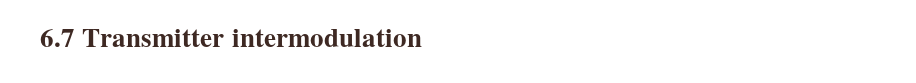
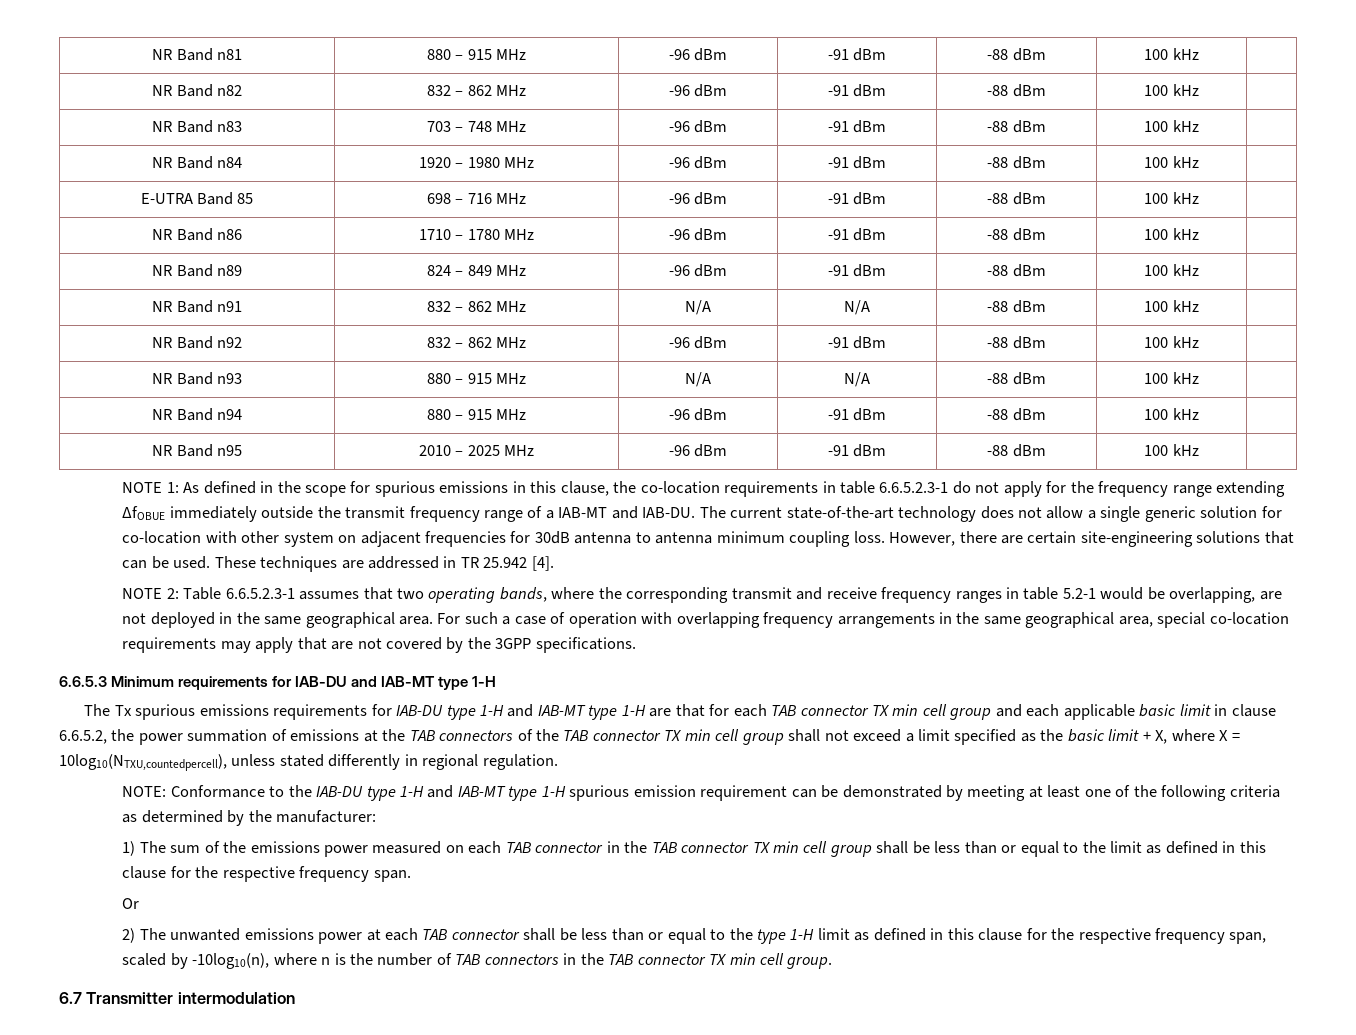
+ NR Band n81 | 880 – 915 MHz | -96 dBm | -91 dBm | -88 dBm | 100 kHz |
+ NR Band n82 | 832 – 862 MHz | -96 dBm | -91 dBm | -88 dBm | 100 kHz |
+ NR Band n83 | 703 – 748 MHz | -96 dBm | -91 dBm | -88 dBm | 100 kHz |
+ NR Band n84 | 1920 – 1980 MHz | -96 dBm | -91 dBm | -88 dBm | 100 kHz |
+ E-UTRA Band 85 | 698 – 716 MHz | -96 dBm | -91 dBm | -88 dBm | 100 kHz |
+ NR Band n86 | 1710 – 1780 MHz | -96 dBm | -91 dBm | -88 dBm | 100 kHz |
+ NR Band n89 | 824 – 849 MHz | -96 dBm | -91 dBm | -88 dBm | 100 kHz |
+ NR Band n91 | 832 – 862 MHz | N/A | N/A | -88 dBm | 100 kHz |
+ NR Band n92 | 832 – 862 MHz | -96 dBm | -91 dBm | -88 dBm | 100 kHz |
+ NR Band n93 | 880 – 915 MHz | N/A | N/A | -88 dBm | 100 kHz |
+ NR Band n94 | 880 – 915 MHz | -96 dBm | -91 dBm | -88 dBm | 100 kHz |
+ NR Band n95 | 2010 – 2025 MHz | -96 dBm | -91 dBm | -88 dBm | 100 kHz |
+ NOTE 1: As defined in the scope for spurious emissions in this clause, the co-location requirements in table 6.6.5.2.3-1 do not apply for the frequency range extending ΔfOBUE immediately outside the transmit frequency range of a IAB-MT and IAB-DU. The current state-of-the-art technology does not allow a single generic solution for co-location with other system on adjacent frequencies for 30dB antenna to antenna minimum coupling loss. However, there are certain site-engineering solutions that can be used. These techniques are addressed in TR 25.942 [4].
+ NOTE 2: Table 6.6.5.2.3-1 assumes that two operating bands, where the corresponding transmit and receive frequency ranges in table 5.2-1 would be overlapping, are not deployed in the same geographical area. For such a case of operation with overlapping frequency arrangements in the same geographical area, special co-location requirements may apply that are not covered by the 3GPP specifications.
+ 6.6.5.3 Minimum requirements for IAB-DU and IAB-MT type 1-H
+ The Tx spurious emissions requirements for IAB-DU type 1-H and IAB-MT type 1-H are that for each TAB connector TX min cell group and each applicable basic limit in clause 6.6.5.2, the power summation of emissions at the TAB connectors of the TAB connector TX min cell group shall not exceed a limit specified as the basic limit + X, where X = 10log10(NTXU,countedpercell), unless stated differently in regional regulation.
+ NOTE: Conformance to the IAB-DU type 1-H and IAB-MT type 1-H spurious emission requirement can be demonstrated by meeting at least one of the following criteria as determined by the manufacturer:
+ 1) The sum of the emissions power measured on each TAB connector in the TAB connector TX min cell group shall be less than or equal to the limit as defined in this clause for the respective frequency span.
+ Or
+ 2) The unwanted emissions power at each TAB connector shall be less than or equal to the type 1-H limit as defined in this clause for the respective frequency span, scaled by -10log10(n), where n is the number of TAB connectors in the TAB connector TX min cell group.

